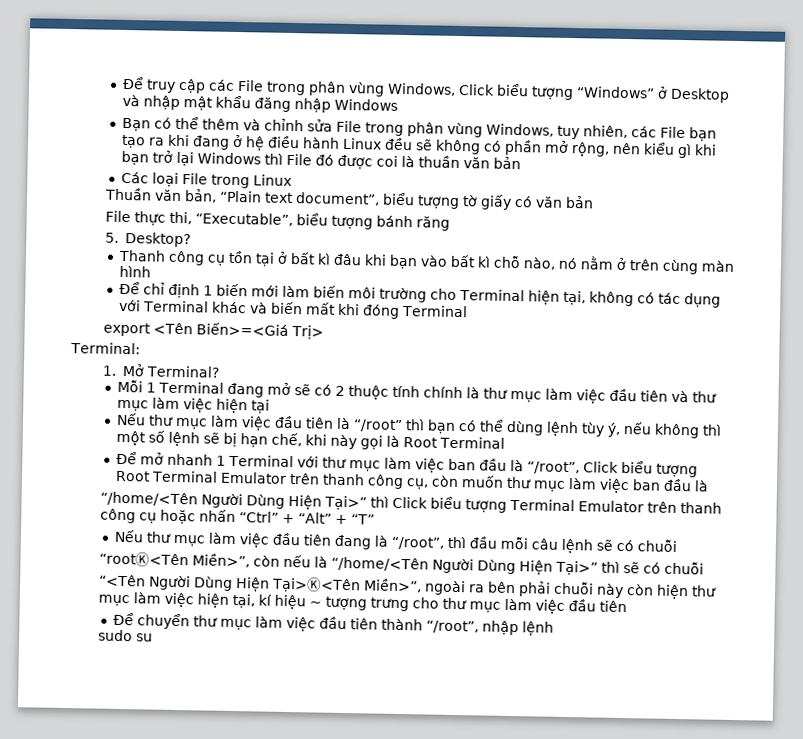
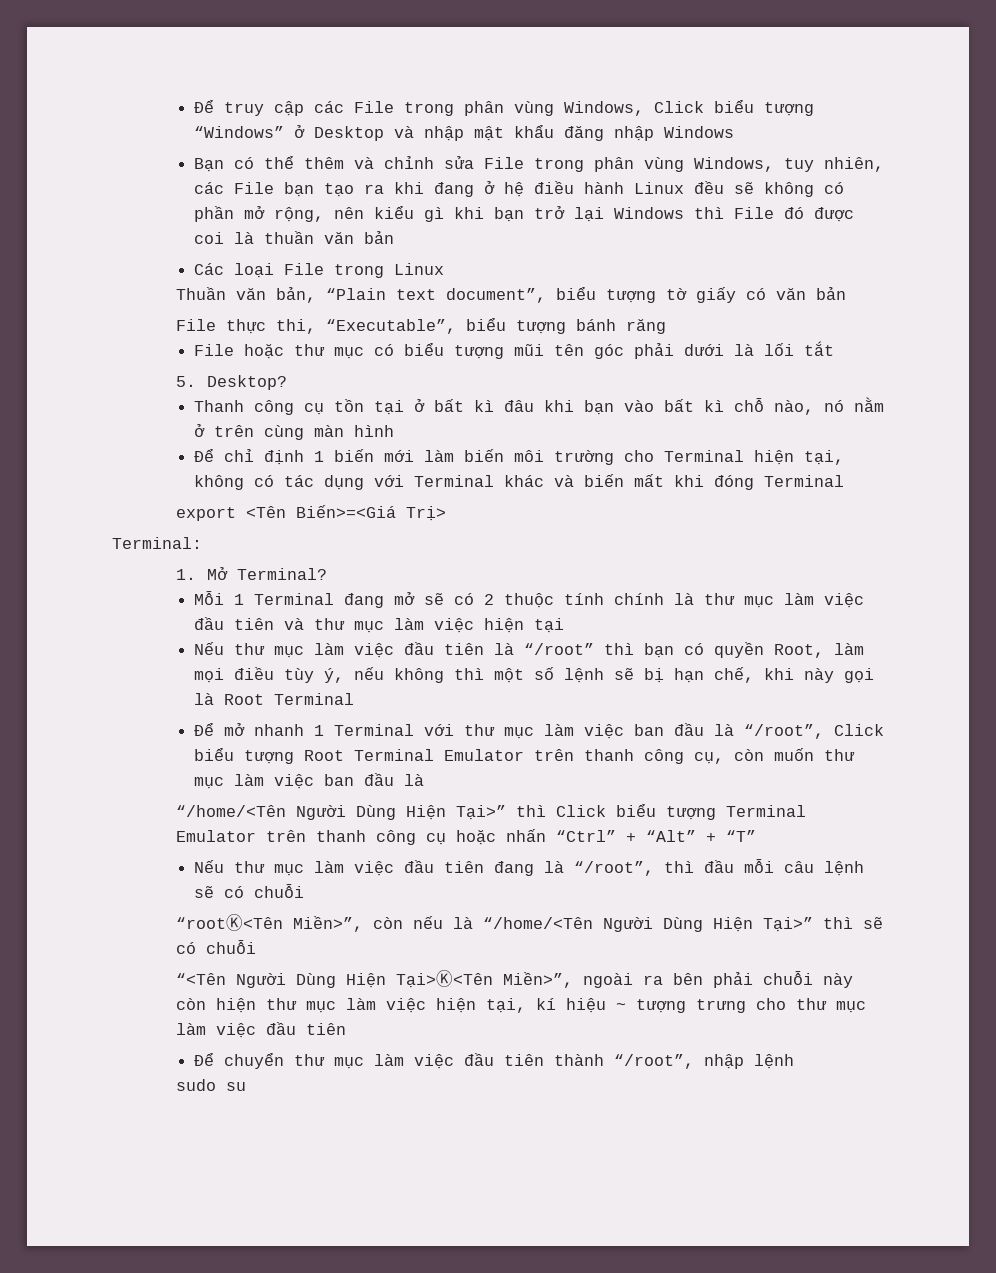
+ File hoặc thư mục có biểu tượng mũi tên góc phải dưới là lối tắt
- Nếu thư mục làm việc đầu tiên là “/root” thì bạn có thể dùng lệnh tùy ý, nếu không thì một số lệnh sẽ bị hạn chế, khi này gọi là Root Terminal
+ Nếu thư mục làm việc đầu tiên là “/root” thì bạn có quyền Root, làm mọi điều tùy ý, nếu không thì một số lệnh sẽ bị hạn chế, khi này gọi là Root Terminal

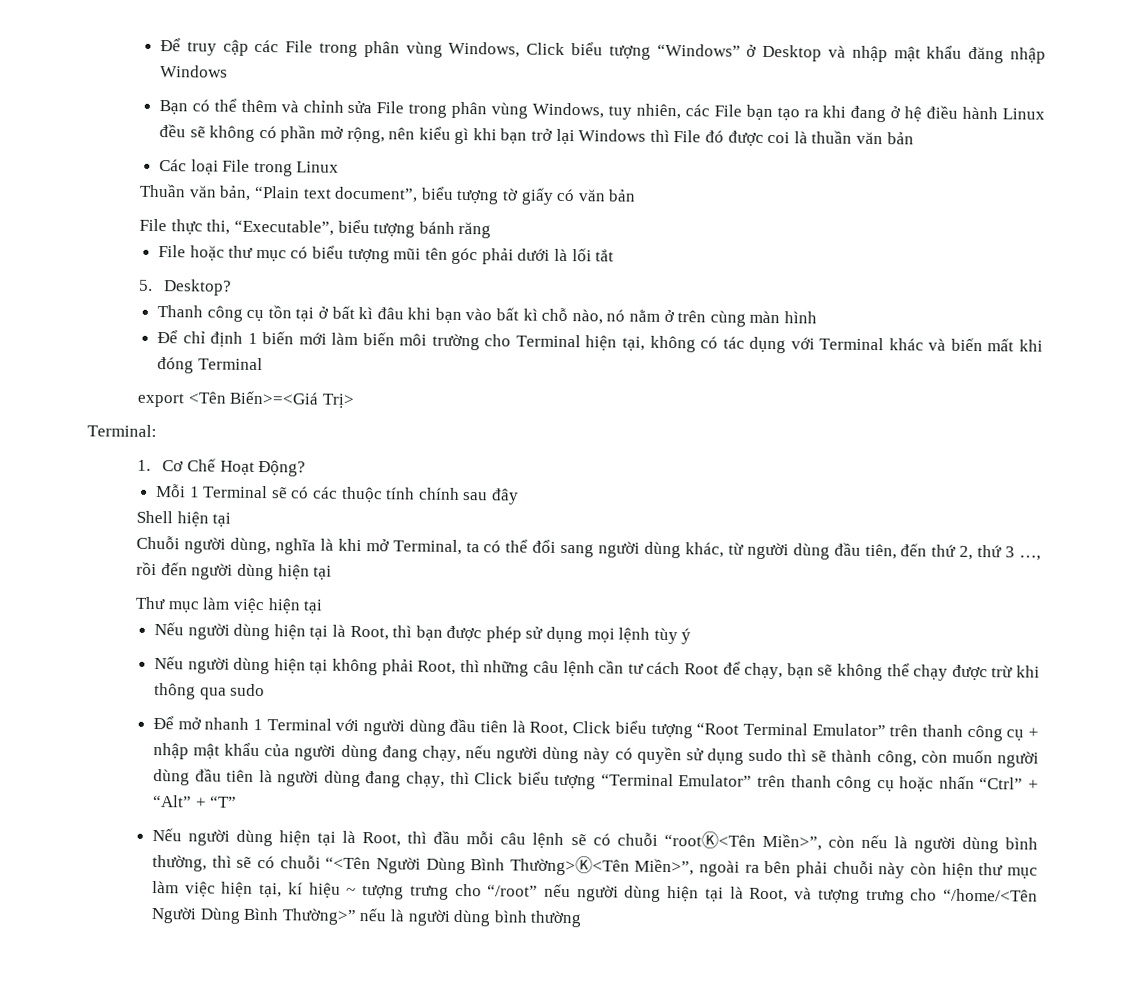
- 1. Mở Terminal?
+ 1. Cơ Chế Hoạt Động?
- Mỗi 1 Terminal đang mở sẽ có 2 thuộc tính chính là thư mục làm việc đầu tiên và thư mục làm việc hiện tại
+ Mỗi 1 Terminal sẽ có các thuộc tính chính sau đây
+ Shell hiện tại
+ Chuỗi người dùng, nghĩa là khi mở Terminal, ta có thể đổi sang người dùng khác, từ người dùng đầu tiên, đến thứ 2, thứ 3 …, rồi đến người dùng hiện tại
+ Thư mục làm việc hiện tại
- Nếu thư mục làm việc đầu tiên là “/root” thì bạn có quyền Root, làm mọi điều tùy ý, nếu không thì một số lệnh sẽ bị hạn chế, khi này gọi là Root Terminal
+ Nếu người dùng hiện tại là Root, thì bạn được phép sử dụng mọi lệnh tùy ý
+ Nếu người dùng hiện tại không phải Root, thì những câu lệnh cần tư cách Root để chạy, bạn sẽ không thể chạy được trừ khi thông qua sudo
- Để mở nhanh 1 Terminal với thư mục làm việc ban đầu là “/root”, Click biểu tượng Root Terminal Emulator trên thanh công cụ, còn muốn thư mục làm việc ban đầu là
- “/home/<Tên Người Dùng Hiện Tại>” thì Click biểu tượng Terminal Emulator trên thanh công cụ hoặc nhấn “Ctrl” + “Alt” + “T”
+ Để mở nhanh 1 Terminal với người dùng đầu tiên là Root, Click biểu tượng “Root Terminal Emulator” trên thanh công cụ + nhập mật khẩu của người dùng đang chạy, nếu người dùng này có quyền sử dụng sudo thì sẽ thành công, còn muốn người dùng đầu tiên là người dùng đang chạy, thì Click biểu tượng “Terminal Emulator” trên thanh công cụ hoặc nhấn “Ctrl” + “Alt” + “T”
- Nếu thư mục làm việc đầu tiên đang là “/root”, thì đầu mỗi câu lệnh sẽ có chuỗi
- “rootⓀ<Tên Miền>”, còn nếu là “/home/<Tên Người Dùng Hiện Tại>” thì sẽ có chuỗi
- “<Tên Người Dùng Hiện Tại>Ⓚ<Tên Miền>”, ngoài ra bên phải chuỗi này còn hiện thư mục làm việc hiện tại, kí hiệu ~ tượng trưng cho thư mục làm việc đầu tiên
- Để chuyển thư mục làm việc đầu tiên thành “/root”, nhập lệnh
- sudo su
+ Nếu người dùng hiện tại là Root, thì đầu mỗi câu lệnh sẽ có chuỗi “rootⓀ<Tên Miền>”, còn nếu là người dùng bình thường, thì sẽ có chuỗi “<Tên Người Dùng Bình Thường>Ⓚ<Tên Miền>”, ngoài ra bên phải chuỗi này còn hiện thư mục làm việc hiện tại, kí hiệu ~ tượng trưng cho “/root” nếu người dùng hiện tại là Root, và tượng trưng cho “/home/<Tên Người Dùng Bình Thường>” nếu là người dùng bình thường

